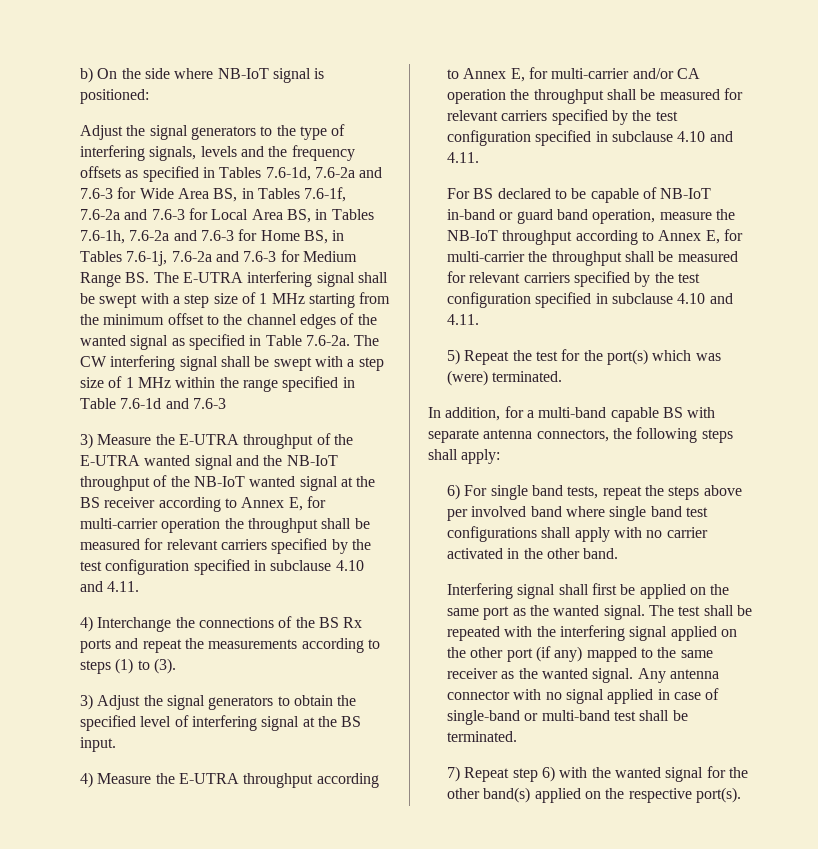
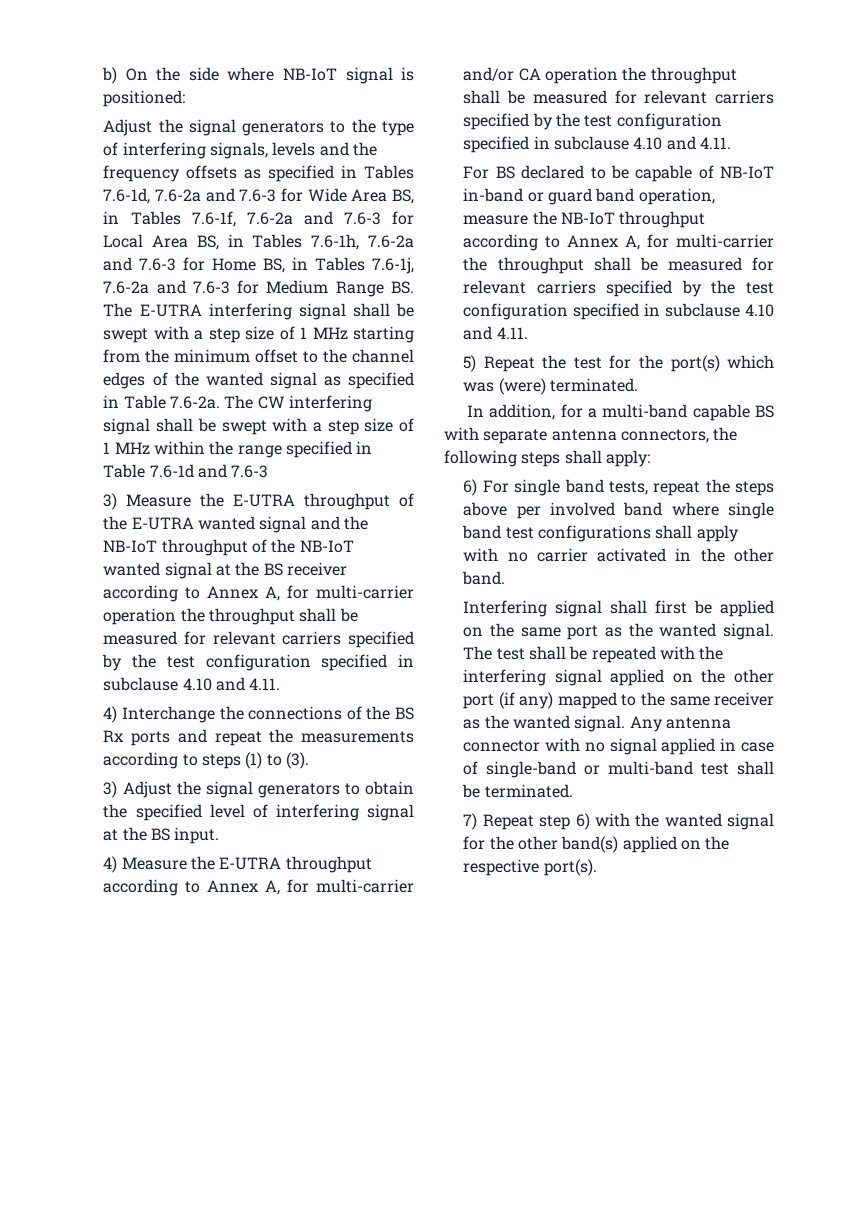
- 3) Measure the E-UTRA throughput of the E-UTRA wanted signal and the NB-IoT throughput of the NB-IoT wanted signal at the BS receiver according to Annex E, for multi-carrier operation the throughput shall be measured for relevant carriers specified by the test configuration specified in subclause 4.10 and 4.11.
+ 3) Measure the E-UTRA throughput of the E-UTRA wanted signal and the NB-IoT throughput of the NB-IoT wanted signal at the BS receiver according to Annex A, for multi-carrier operation the throughput shall be measured for relevant carriers specified by the test configuration specified in subclause 4.10 and 4.11.
- 4) Measure the E-UTRA throughput according to Annex E, for multi-carrier and/or CA operation the throughput shall be measured for relevant carriers specified by the test configuration specified in subclause 4.10 and 4.11.
+ 4) Measure the E-UTRA throughput according to Annex A, for multi-carrier and/or CA operation the throughput shall be measured for relevant carriers specified by the test configuration specified in subclause 4.10 and 4.11.
- For BS declared to be capable of NB-IoT in-band or guard band operation, measure the NB-IoT throughput according to Annex E, for multi-carrier the throughput shall be measured for relevant carriers specified by the test configuration specified in subclause 4.10 and 4.11.
+ For BS declared to be capable of NB-IoT in-band or guard band operation, measure the NB-IoT throughput according to Annex A, for multi-carrier the throughput shall be measured for relevant carriers specified by the test configuration specified in subclause 4.10 and 4.11.

